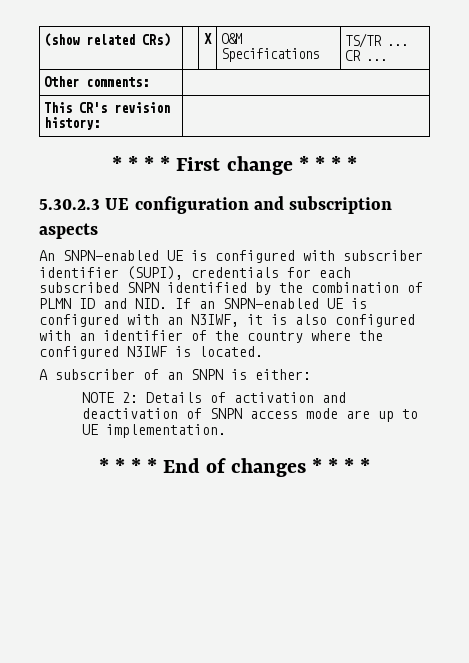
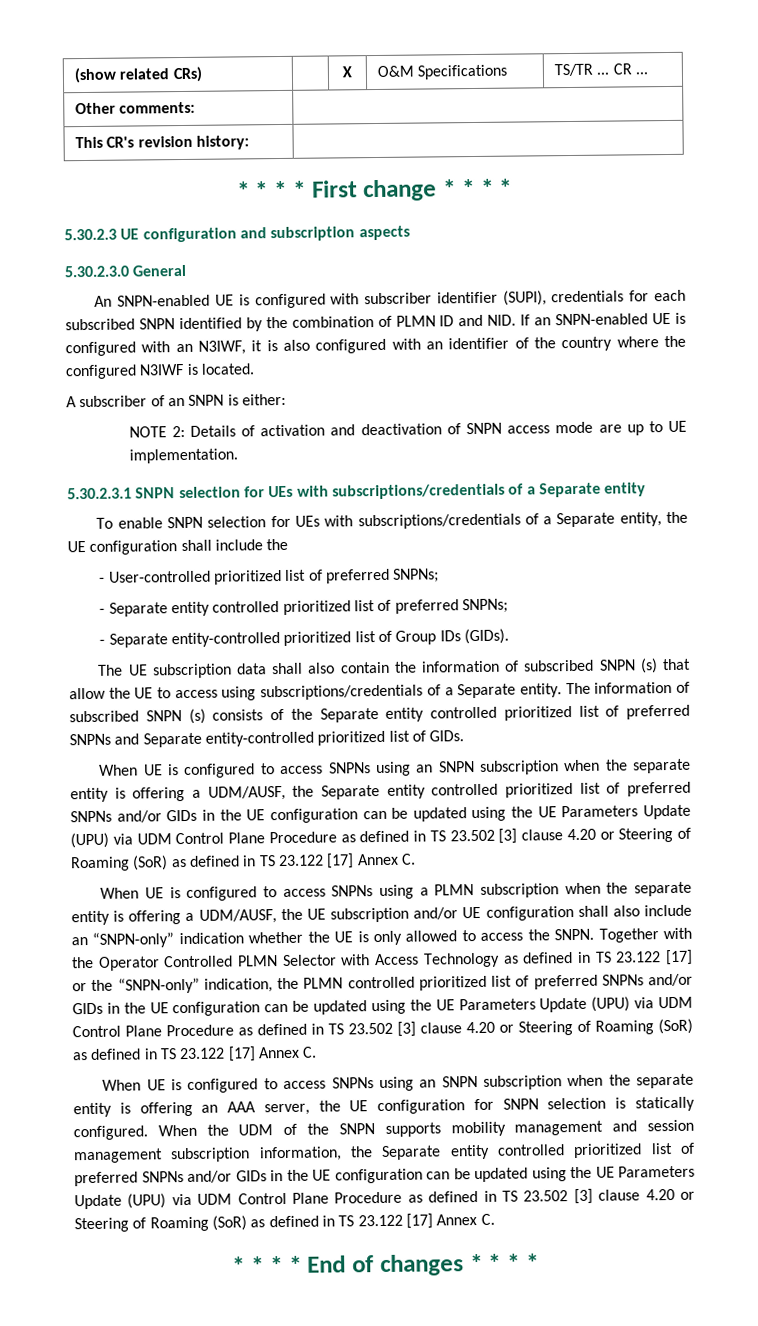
+ 5.30.2.3.0 General
+ 5.30.2.3.1 SNPN selection for UEs with subscriptions/credentials of a Separate entity
+ To enable SNPN selection for UEs with subscriptions/credentials of a Separate entity, the UE configuration shall include the
+ - User-controlled prioritized list of preferred SNPNs;
+ - Separate entity controlled prioritized list of preferred SNPNs;
+ - Separate entity-controlled prioritized list of Group IDs (GIDs).
+ The UE subscription data shall also contain the information of subscribed SNPN (s) that allow the UE to access using subscriptions/credentials of a Separate entity. The information of subscribed SNPN (s) consists of the Separate entity controlled prioritized list of preferred SNPNs and Separate entity-controlled prioritized list of GIDs.
+ When UE is configured to access SNPNs using an SNPN subscription when the separate entity is offering a UDM/AUSF, the Separate entity controlled prioritized list of preferred SNPNs and/or GIDs in the UE configuration can be updated using the UE Parameters Update (UPU) via UDM Control Plane Procedure as defined in TS 23.502 [3] clause 4.20 or Steering of Roaming (SoR) as defined in TS 23.122 [17] Annex C.
+ When UE is configured to access SNPNs using a PLMN subscription when the separate entity is offering a UDM/AUSF, the UE subscription and/or UE configuration shall also include an “SNPN-only” indication whether the UE is only allowed to access the SNPN. Together with the Operator Controlled PLMN Selector with Access Technology as defined in TS 23.122 [17] or the “SNPN-only” indication, the PLMN controlled prioritized list of preferred SNPNs and/or GIDs in the UE configuration can be updated using the UE Parameters Update (UPU) via UDM Control Plane Procedure as defined in TS 23.502 [3] clause 4.20 or Steering of Roaming (SoR) as defined in TS 23.122 [17] Annex C.
+ When UE is configured to access SNPNs using an SNPN subscription when the separate entity is offering an AAA server, the UE configuration for SNPN selection is statically configured. When the UDM of the SNPN supports mobility management and session management subscription information, the Separate entity controlled prioritized list of preferred SNPNs and/or GIDs in the UE configuration can be updated using the UE Parameters Update (UPU) via UDM Control Plane Procedure as defined in TS 23.502 [3] clause 4.20 or Steering of Roaming (SoR) as defined in TS 23.122 [17] Annex C.

